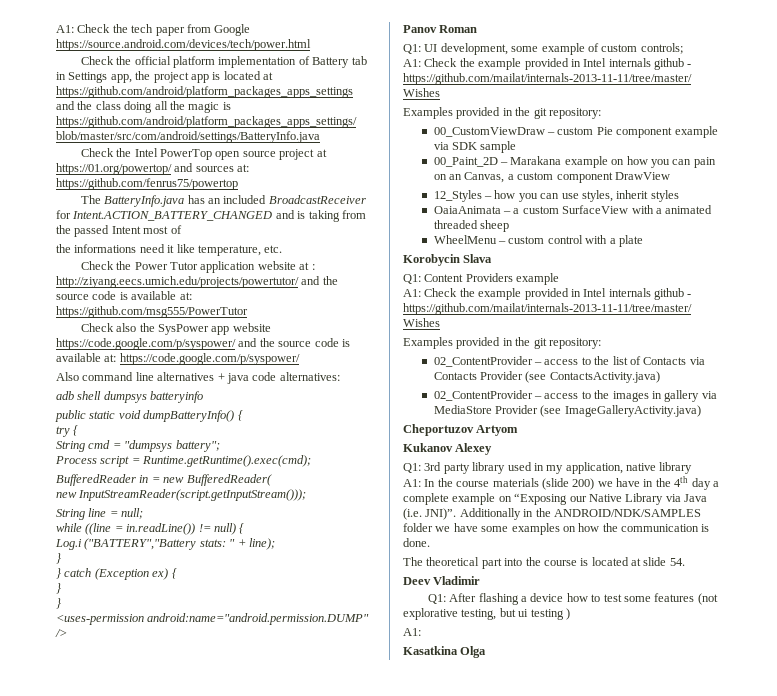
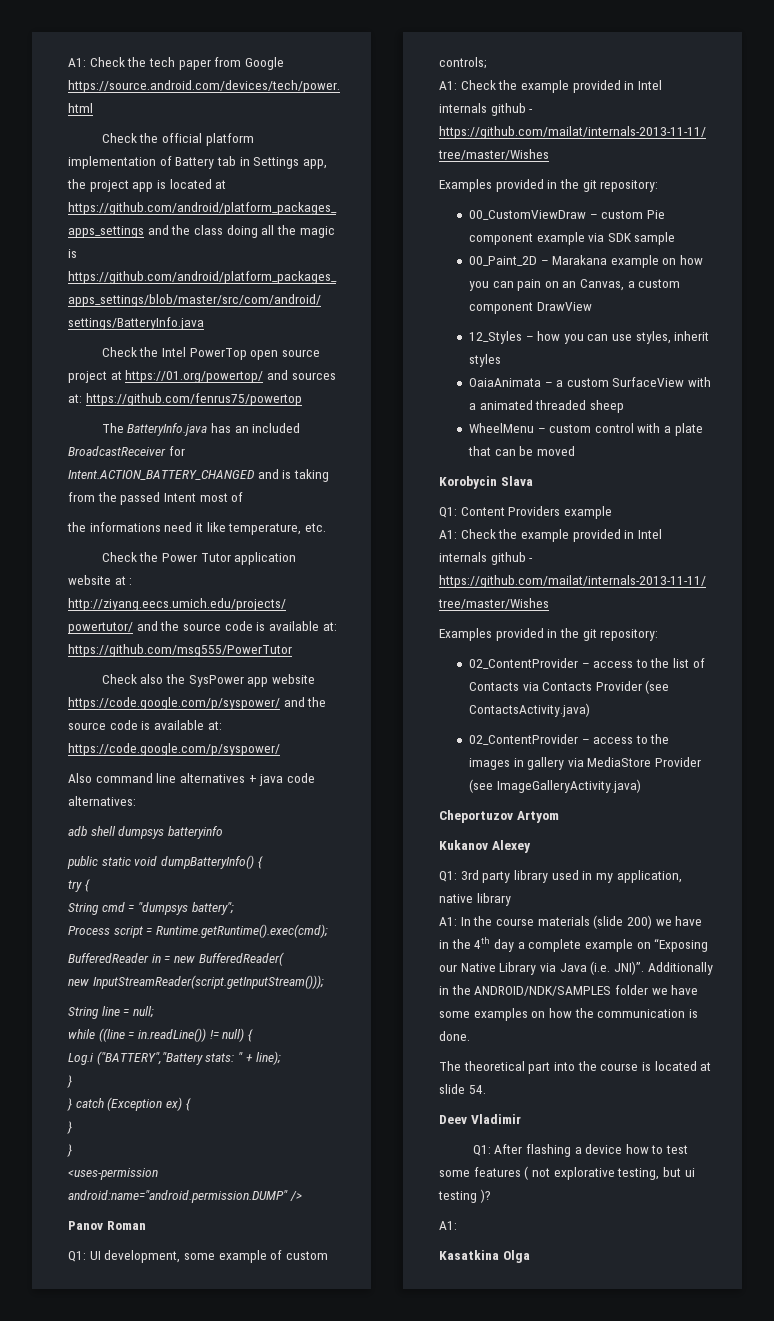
- WheelMenu – custom control with a plate
+ WheelMenu – custom control with a plate that can be moved
- Q1: After flashing a device how to test some features (not explorative testing, but ui testing )
+ Q1: After flashing a device how to test some features ( not explorative testing, but ui testing )?

